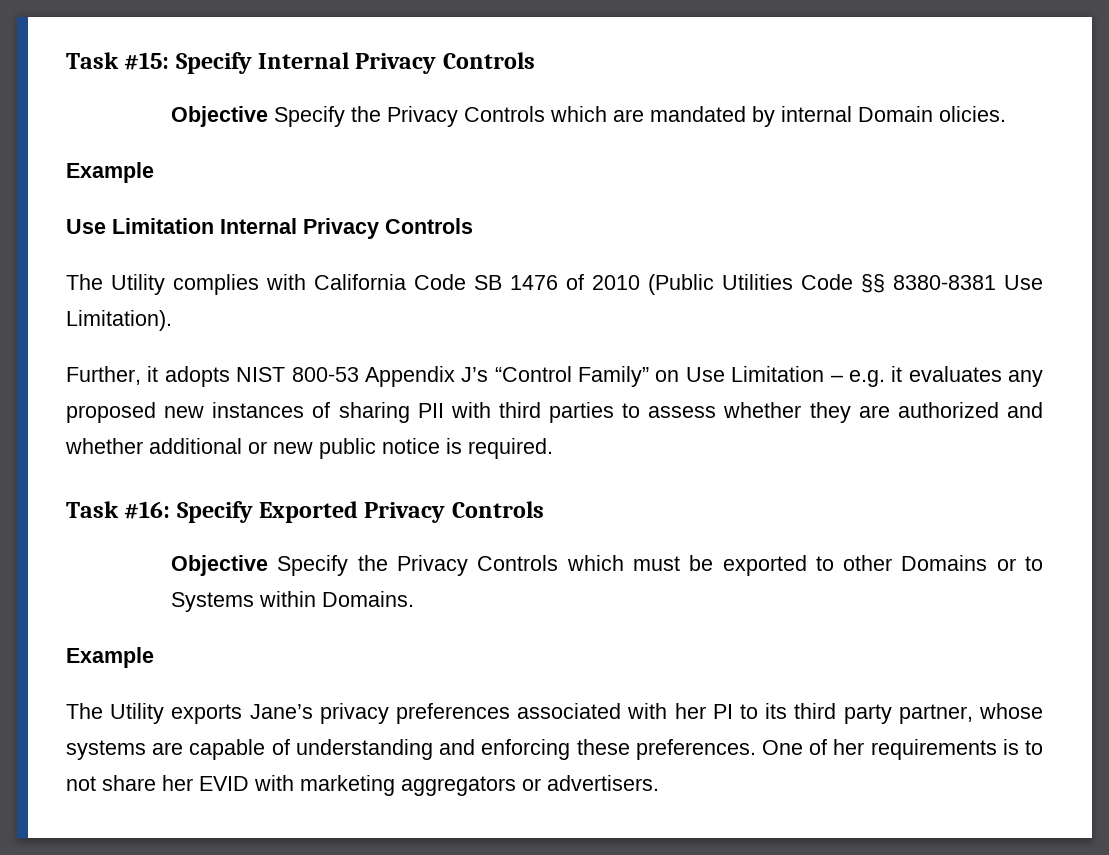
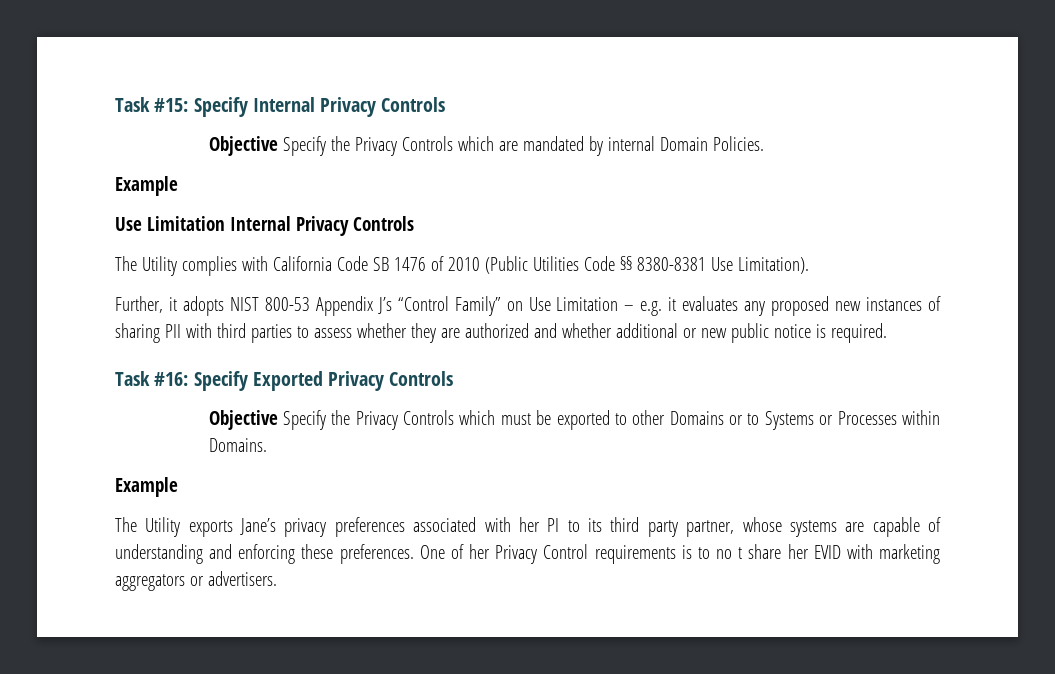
- Objective Specify the Privacy Controls which are mandated by internal Domain olicies.
+ Objective Specify the Privacy Controls which are mandated by internal Domain Policies.
- Objective Specify the Privacy Controls which must be exported to other Domains or to Systems within Domains.
+ Objective Specify the Privacy Controls which must be exported to other Domains or to Systems or Processes within Domains.
- One of her requirements is to not share her EVID with marketing aggregators or advertisers.
+ One of her Privacy Control requirements is to no t share her EVID with marketing aggregators or advertisers.

